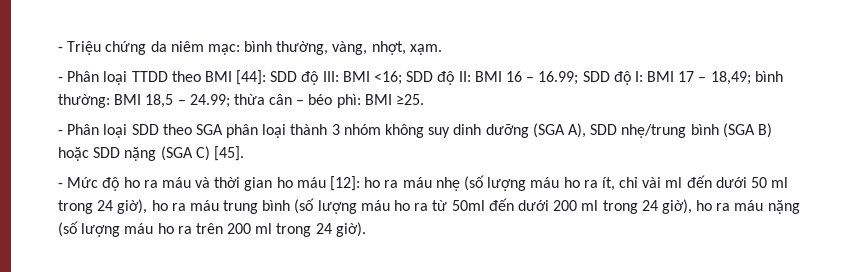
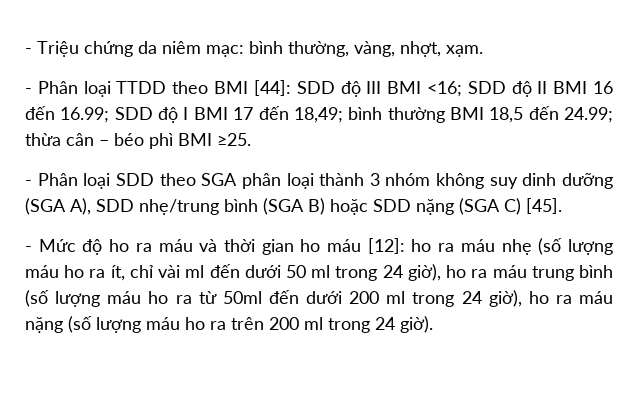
- - Phân loại TTDD theo BMI [44]: SDD độ III: BMI <16; SDD độ II: BMI 16 – 16.99; SDD độ I: BMI 17 – 18,49; bình thường: BMI 18,5 – 24.99; thừa cân – béo phì: BMI ≥25.
+ - Phân loại TTDD theo BMI [44]: SDD độ III BMI <16; SDD độ II BMI 16 đến 16.99; SDD độ I BMI 17 đến 18,49; bình thường BMI 18,5 đến 24.99; thừa cân – béo phì BMI ≥25.

